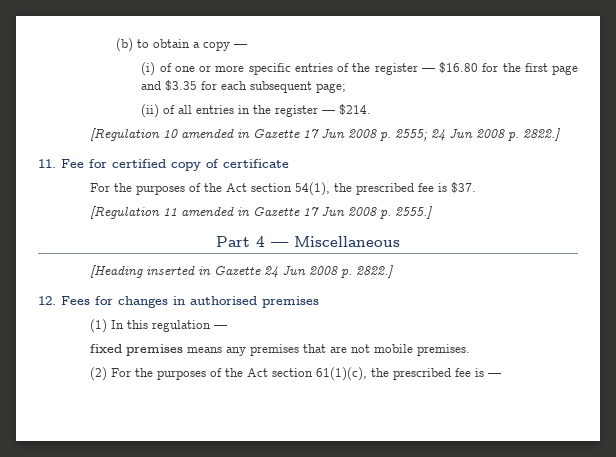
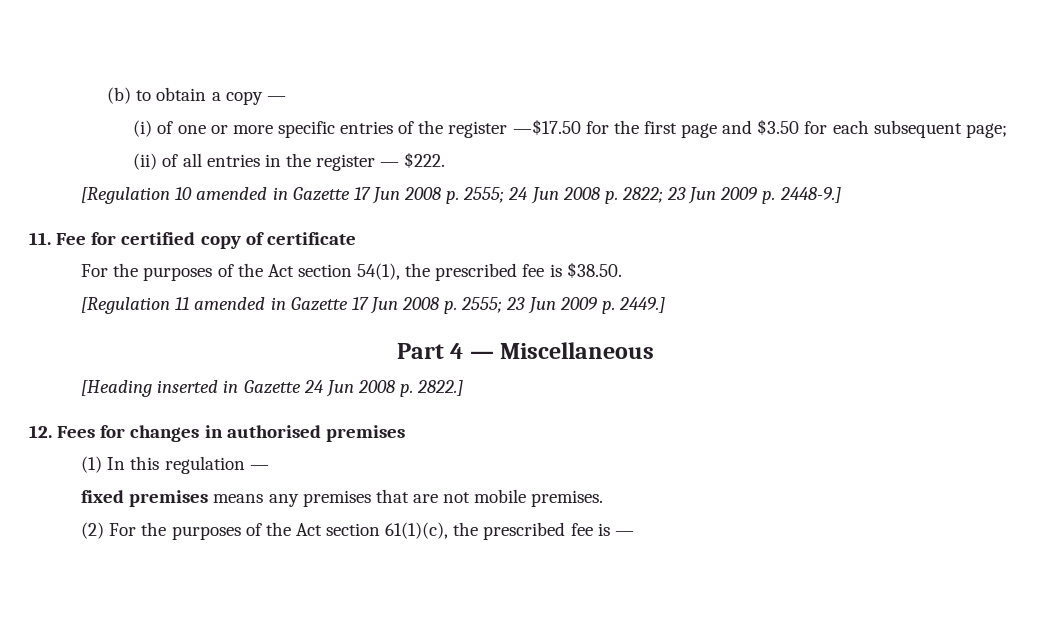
- (i) of one or more specific entries of the register — $16.80 for the first page and $3.35 for each subsequent page;
+ (i) of one or more specific entries of the register —$17.50 for the first page and $3.50 for each subsequent page;
- (ii) of all entries in the register — $214.
+ (ii) of all entries in the register — $222.
- [Regulation 10 amended in Gazette 17 Jun 2008 p. 2555; 24 Jun 2008 p. 2822.]
+ [Regulation 10 amended in Gazette 17 Jun 2008 p. 2555; 24 Jun 2008 p. 2822; 23 Jun 2009 p. 2448-9.]
- For the purposes of the Act section 54(1), the prescribed fee is $37.
+ For the purposes of the Act section 54(1), the prescribed fee is $38.50.
- [Regulation 11 amended in Gazette 17 Jun 2008 p. 2555.]
+ [Regulation 11 amended in Gazette 17 Jun 2008 p. 2555; 23 Jun 2009 p. 2449.]

